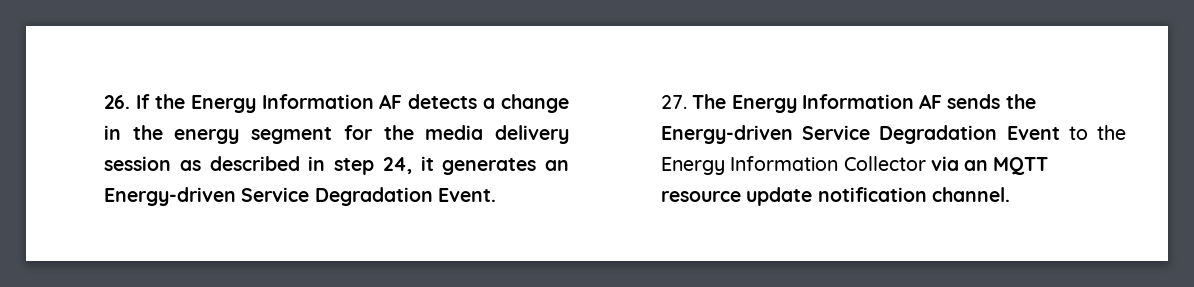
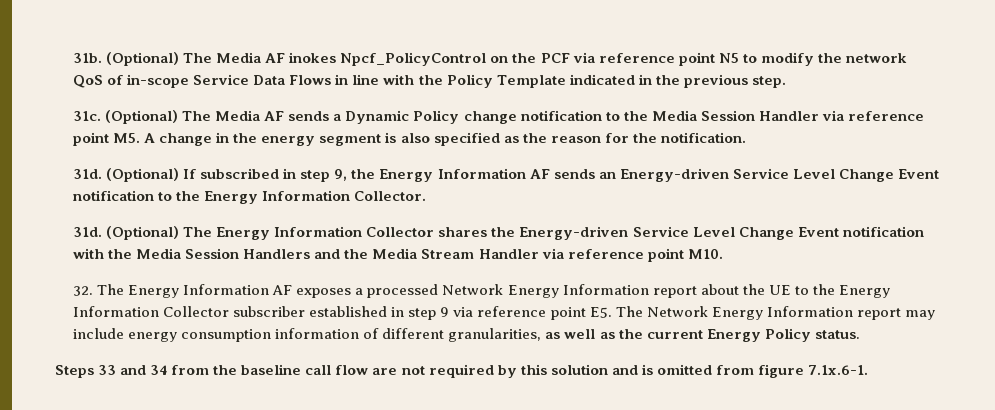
- 26. If the Energy Information AF detects a change in the energy segment for the media delivery session as described in step 24, it generates an Energy-driven Service Degradation Event.
- 27. The Energy Information AF sends the Energy-driven Service Degradation Event to the Energy Information Collector via an MQTT resource update notification channel.
+ 31b. (Optional) The Media AF inokes Npcf_PolicyControl on the PCF via reference point N5 to modify the network QoS of in-scope Service Data Flows in line with the Policy Template indicated in the previous step.
+ 31c. (Optional) The Media AF sends a Dynamic Policy change notification to the Media Session Handler via reference point M5. A change in the energy segment is also specified as the reason for the notification.
+ 31d. (Optional) If subscribed in step 9, the Energy Information AF sends an Energy-driven Service Level Change Event notification to the Energy Information Collector.
+ 31d. (Optional) The Energy Information Collector shares the Energy-driven Service Level Change Event notification with the Media Session Handlers and the Media Stream Handler via reference point M10.
+ 32. The Energy Information AF exposes a processed Network Energy Information report about the UE to the Energy Information Collector subscriber established in step 9 via reference point E5. The Network Energy Information report may include energy consumption information of different granularities, as well as the current Energy Policy status.
+ Steps 33 and 34 from the baseline call flow are not required by this solution and is omitted from figure 7.1x.6-1.

